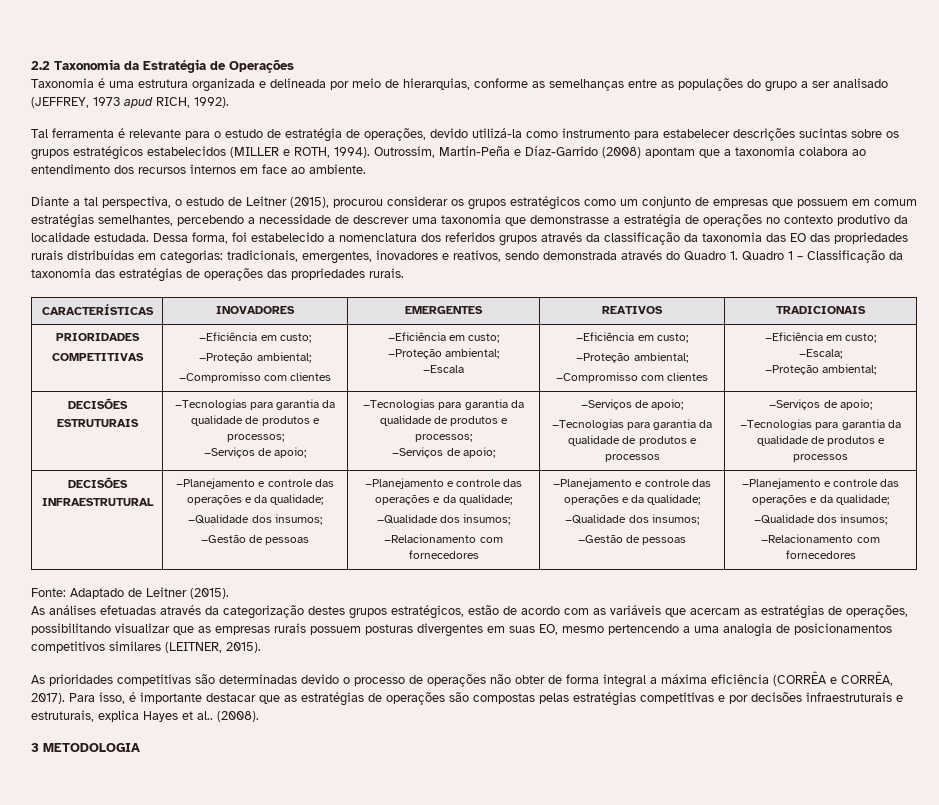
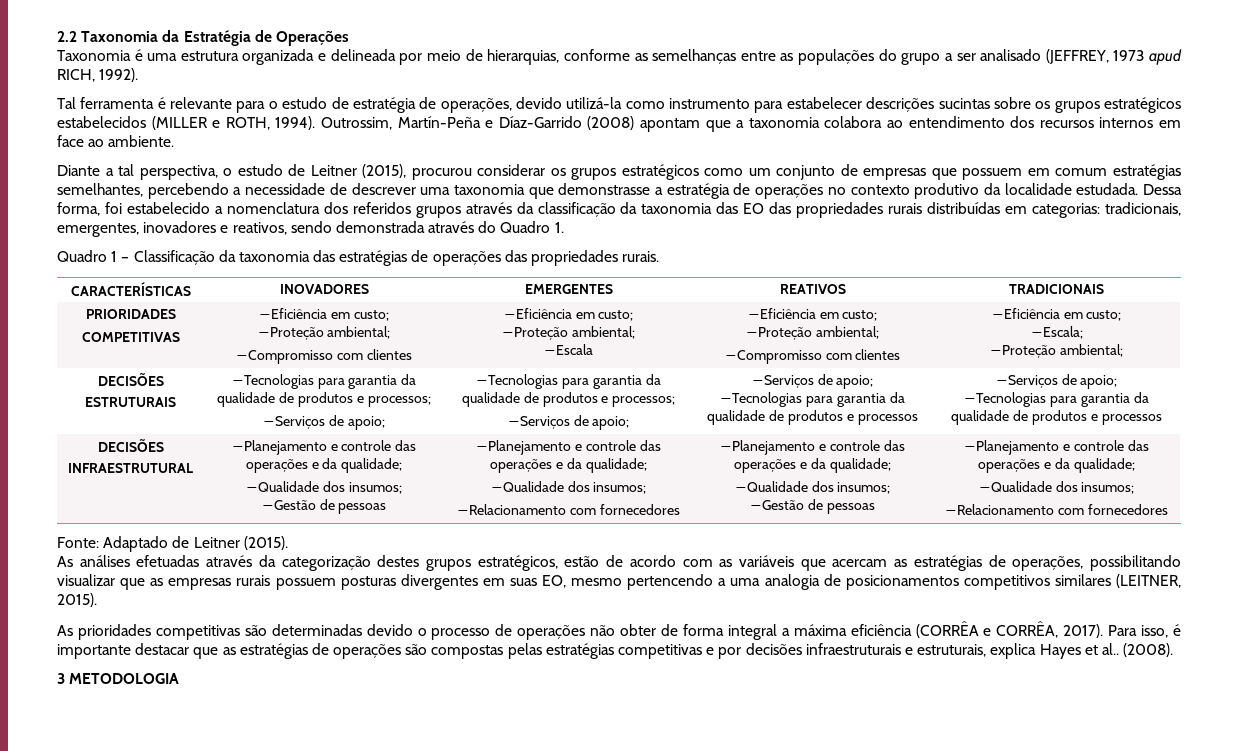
- Dessa forma, foi estabelecido a nomenclatura dos referidos grupos através da classificação da taxonomia das EO das propriedades rurais distribuídas em categorias: tradicionais, emergentes, inovadores e reativos, sendo demonstrada através do Quadro 1. Quadro 1 – Classificação da taxonomia das estratégias de operações das propriedades rurais.
+ Dessa forma, foi estabelecido a nomenclatura dos referidos grupos através da classificação da taxonomia das EO das propriedades rurais distribuídas em categorias: tradicionais, emergentes, inovadores e reativos, sendo demonstrada através do Quadro 1.
+ Quadro 1 – Classificação da taxonomia das estratégias de operações das propriedades rurais.

